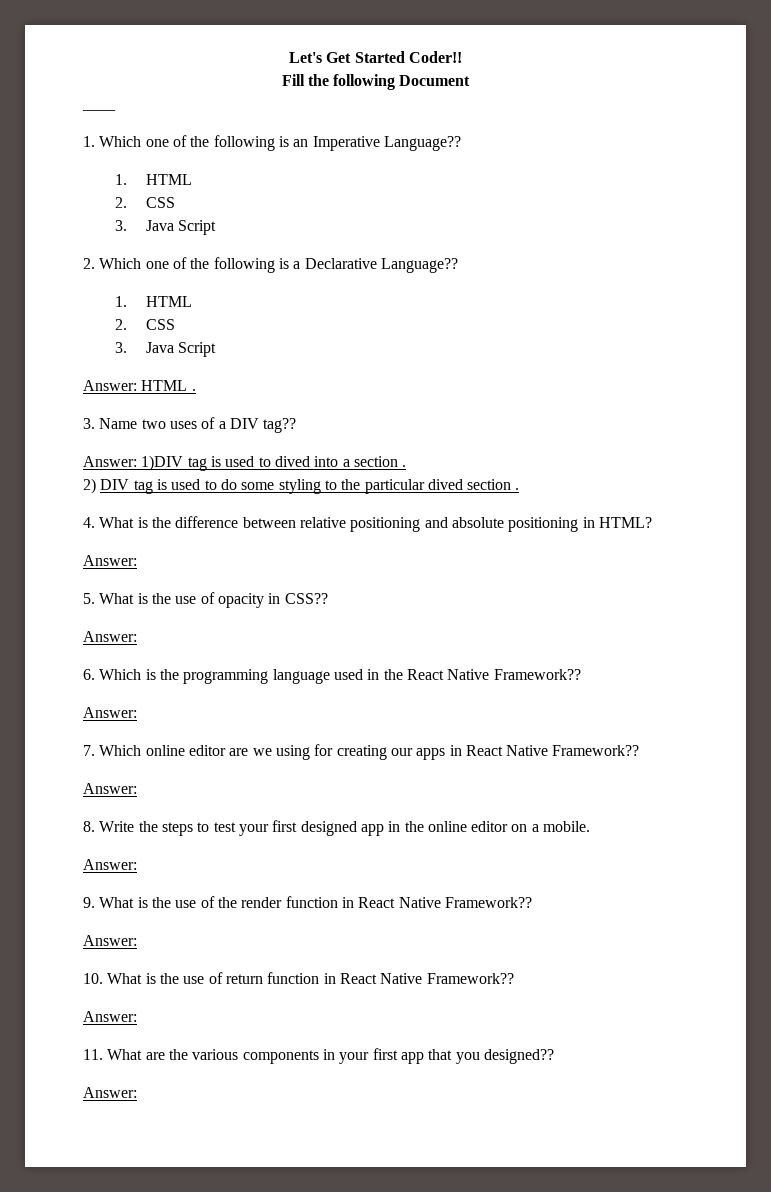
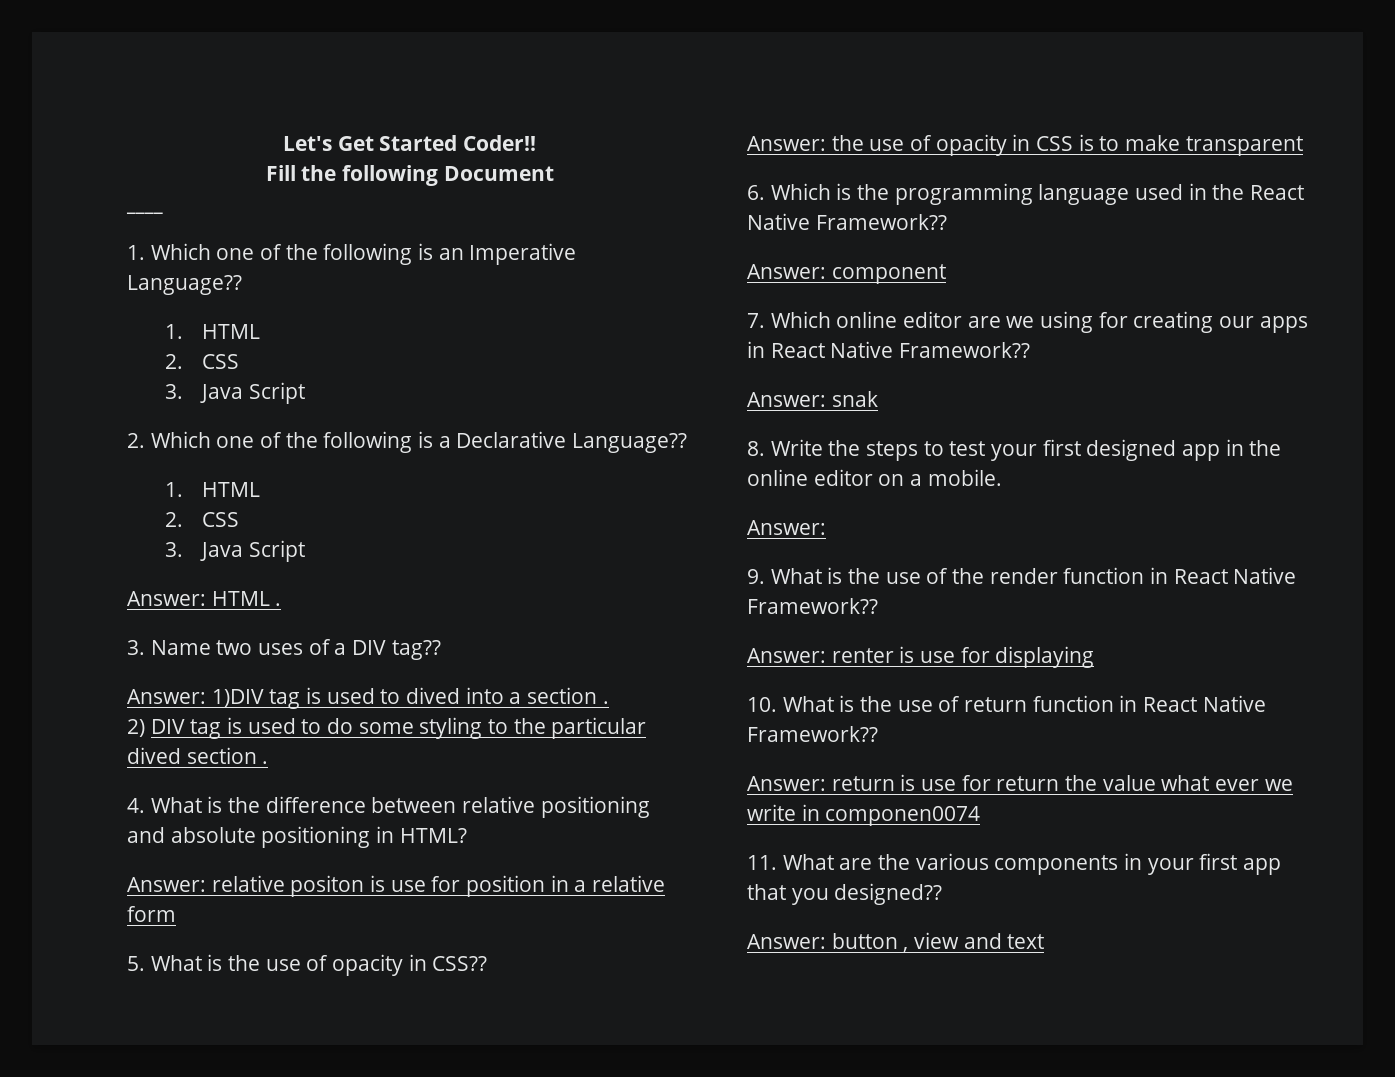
  4. What is the difference between relative positioning and absolute positioning in HTML?
- Answer:
+ Answer: relative positon is use for position in a relative form
  5. What is the use of opacity in CSS??
- Answer:
+ Answer: the use of opacity in CSS is to make transparent
  6. Which is the programming language used in the React Native Framework??
- Answer:
+ Answer: component
  7. Which online editor are we using for creating our apps in React Native Framework??
- Answer:
+ Answer: snak
  9. What is the use of the render function in React Native Framework??
- Answer:
+ Answer: renter is use for displaying
  10. What is the use of return function in React Native Framework??
- Answer:
+ Answer: return is use for return the value what ever we write in componen0074
  11. What are the various components in your first app that you designed??
- Answer:
+ Answer: button , view and text

